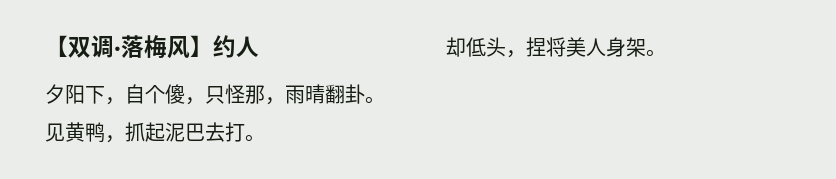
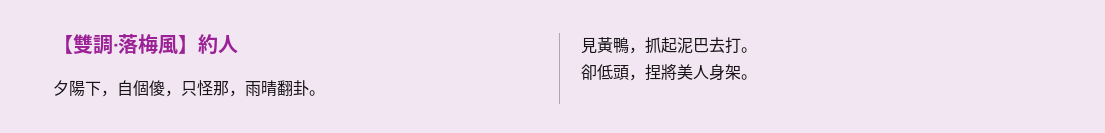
- 【双调·落梅风】约人
+ 【雙調·落梅風】約人
- 夕阳下，自个傻，只怪那，雨晴翻卦。
+ 夕陽下，自個傻，只怪那，雨晴翻卦。
- 见黄鸭，抓起泥巴去打。
+ 見黃鴨，抓起泥巴去打。
- 却低头，捏将美人身架。
+ 卻低頭，捏將美人身架。

